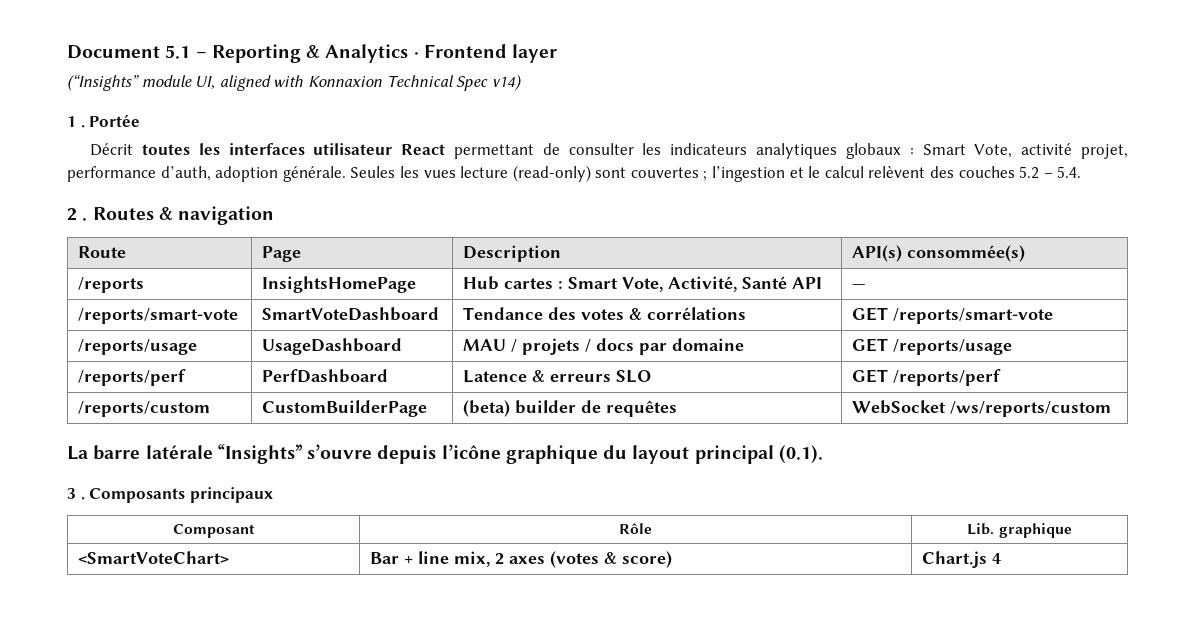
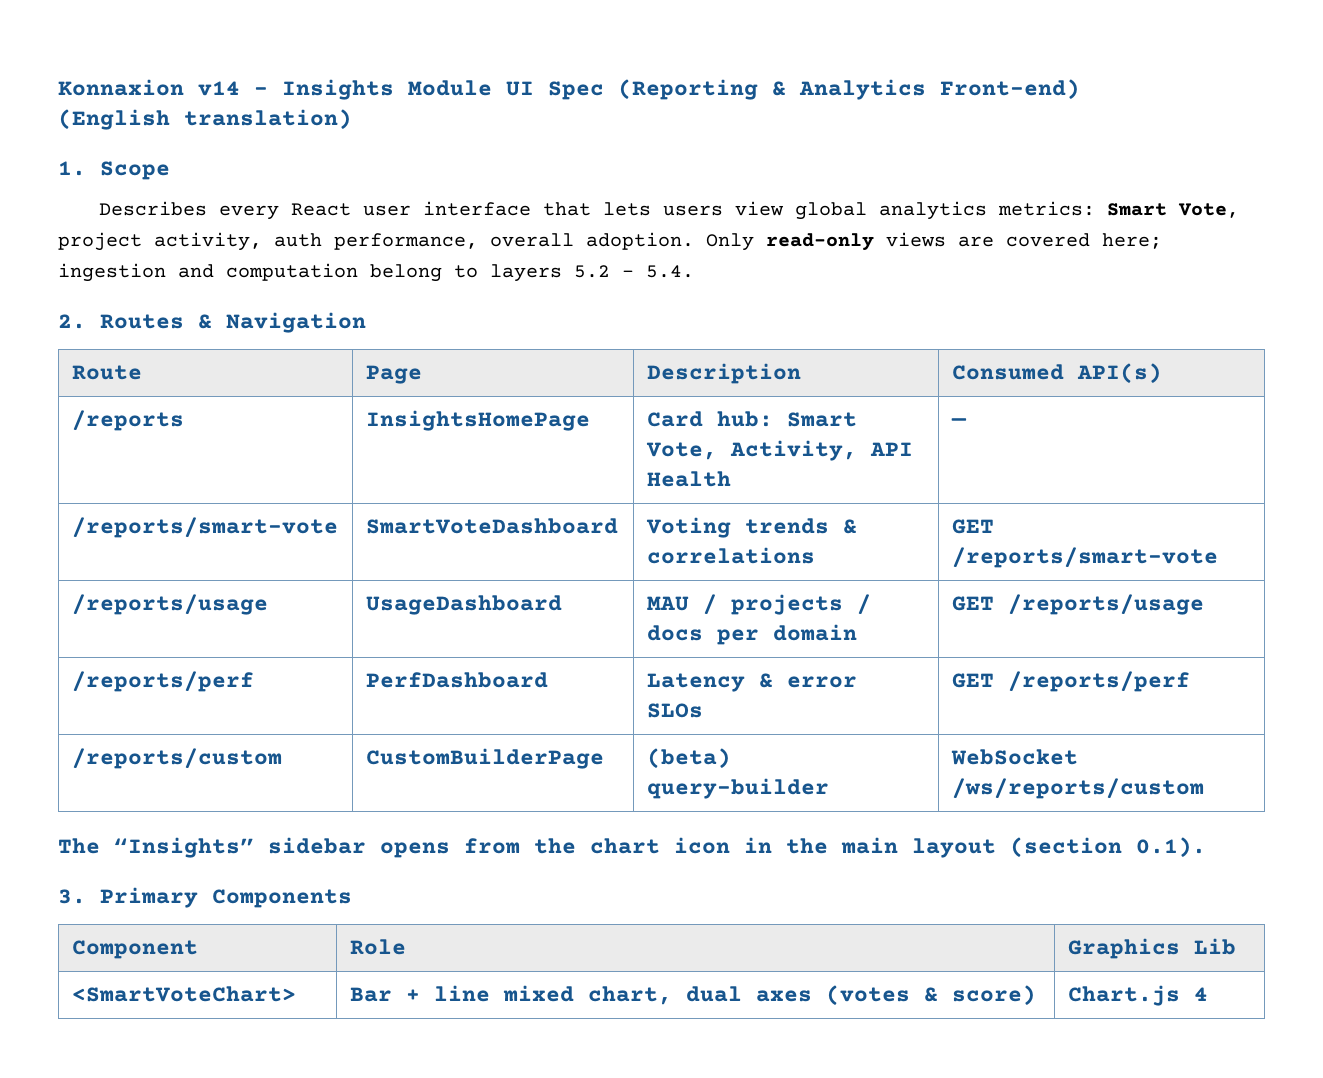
- Document 5.1 – Reporting & Analytics · Frontend layer
- (“Insights” module UI, aligned with Konnaxion Technical Spec v14)
- 1 . Portée
- Décrit toutes les interfaces utilisateur React permettant de consulter les indicateurs analytiques globaux : Smart Vote, activité projet, performance d’auth, adoption générale. Seules les vues lecture (read‑only) sont couvertes ; l’ingestion et le calcul relèvent des couches 5.2 – 5.4.
+ Konnaxion v14 – Insights Module UI Spec (Reporting & Analytics Front-end)
+ (English translation)
+ 1. Scope
+ Describes every React user interface that lets users view global analytics metrics: Smart Vote, project activity, auth performance, overall adoption. Only read-only views are covered here; ingestion and computation belong to layers 5.2 – 5.4.
- 2 . Routes & navigation
+ 2. Routes & Navigation
- Route | Page | Description | API(s) consommée(s)
+ Route | Page | Description | Consumed API(s)
- /reports | InsightsHomePage | Hub cartes : Smart Vote, Activité, Santé API | —
+ /reports | InsightsHomePage | Card hub: Smart Vote, Activity, API Health | —
- /reports/smart-vote | SmartVoteDashboard | Tendance des votes & corrélations | GET /reports/smart-vote
+ /reports/smart-vote | SmartVoteDashboard | Voting trends & correlations | GET /reports/smart-vote
- /reports/usage | UsageDashboard | MAU / projets / docs par domaine | GET /reports/usage
+ /reports/usage | UsageDashboard | MAU / projects / docs per domain | GET /reports/usage
- /reports/perf | PerfDashboard | Latence & erreurs SLO | GET /reports/perf
+ /reports/perf | PerfDashboard | Latency & error SLOs | GET /reports/perf
- /reports/custom | CustomBuilderPage | (beta) builder de requêtes | WebSocket /ws/reports/custom
+ /reports/custom | CustomBuilderPage | (beta) query-builder | WebSocket /ws/reports/custom
- La barre latérale “Insights” s’ouvre depuis l’icône graphique du layout principal (0.1).
- 3 . Composants principaux
- Composant | Rôle | Lib. graphique
+ The “Insights” sidebar opens from the chart icon in the main layout (section 0.1).
+ 3. Primary Components
+ Component | Role | Graphics Lib
- <SmartVoteChart> | Bar + line mix, 2 axes (votes & score) | Chart.js 4
+ <SmartVoteChart> | Bar + line mixed chart, dual axes (votes & score) | Chart.js 4

